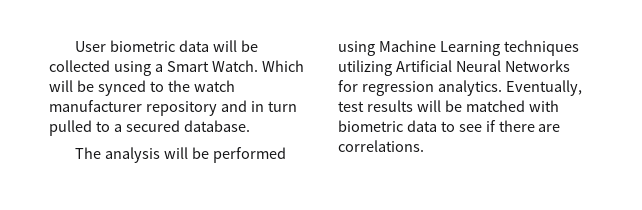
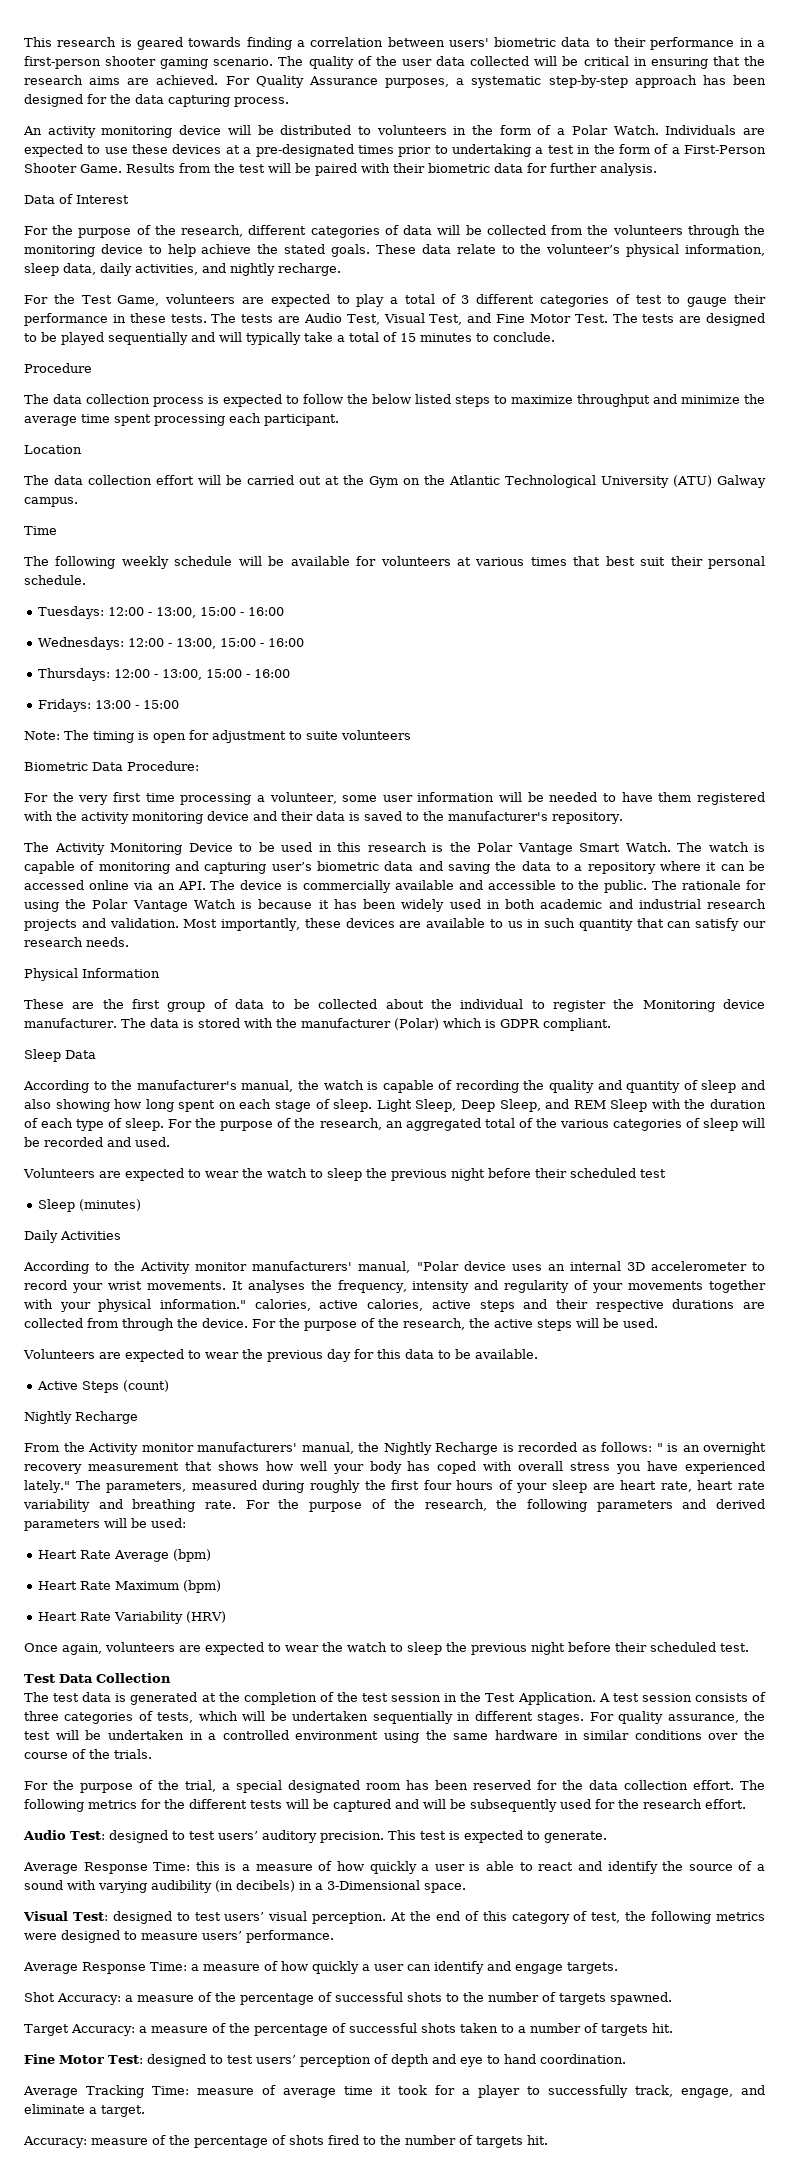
- User biometric data will be collected using a Smart Watch. Which will be synced to the watch manufacturer repository and in turn pulled to a secured database.
- The analysis will be performed using Machine Learning techniques utilizing Artificial Neural Networks for regression analytics. Eventually, test results will be matched with biometric data to see if there are correlations.
+ This research is geared towards finding a correlation between users' biometric data to their performance in a first-person shooter gaming scenario. The quality of the user data collected will be critical in ensuring that the research aims are achieved. For Quality Assurance purposes, a systematic step-by-step approach has been designed for the data capturing process.
+ An activity monitoring device will be distributed to volunteers in the form of a Polar Watch. Individuals are expected to use these devices at a pre-designated times prior to undertaking a test in the form of a First-Person Shooter Game. Results from the test will be paired with their biometric data for further analysis.
+ Data of Interest
+ For the purpose of the research, different categories of data will be collected from the volunteers through the monitoring device to help achieve the stated goals. These data relate to the volunteer’s physical information, sleep data, daily activities, and nightly recharge.
+ For the Test Game, volunteers are expected to play a total of 3 different categories of test to gauge their performance in these tests. The tests are Audio Test, Visual Test, and Fine Motor Test. The tests are designed to be played sequentially and will typically take a total of 15 minutes to conclude.
+ Procedure
+ The data collection process is expected to follow the below listed steps to maximize throughput and minimize the average time spent processing each participant.
+ Location
+ The data collection effort will be carried out at the Gym on the Atlantic Technological University (ATU) Galway campus.
+ Time
+ The following weekly schedule will be available for volunteers at various times that best suit their personal schedule.
+ Tuesdays: 12:00 - 13:00, 15:00 - 16:00
+ Wednesdays: 12:00 - 13:00, 15:00 - 16:00
+ Thursdays: 12:00 - 13:00, 15:00 - 16:00
+ Fridays: 13:00 - 15:00
+ Note: The timing is open for adjustment to suite volunteers
+ Biometric Data Procedure:
+ For the very first time processing a volunteer, some user information will be needed to have them registered with the activity monitoring device and their data is saved to the manufacturer's repository.
+ The Activity Monitoring Device to be used in this research is the Polar Vantage Smart Watch. The watch is capable of monitoring and capturing user’s biometric data and saving the data to a repository where it can be accessed online via an API. The device is commercially available and accessible to the public. The rationale for using the Polar Vantage Watch is because it has been widely used in both academic and industrial research projects and validation. Most importantly, these devices are available to us in such quantity that can satisfy our research needs.
+ Physical Information
+ These are the first group of data to be collected about the individual to register the Monitoring device manufacturer. The data is stored with the manufacturer (Polar) which is GDPR compliant.
+ Sleep Data
+ According to the manufacturer's manual, the watch is capable of recording the quality and quantity of sleep and also showing how long spent on each stage of sleep. Light Sleep, Deep Sleep, and REM Sleep with the duration of each type of sleep. For the purpose of the research, an aggregated total of the various categories of sleep will be recorded and used.
+ Volunteers are expected to wear the watch to sleep the previous night before their scheduled test
+ Sleep (minutes)
+ Daily Activities
+ According to the Activity monitor manufacturers' manual, "Polar device uses an internal 3D accelerometer to record your wrist movements. It analyses the frequency, intensity and regularity of your movements together with your physical information." calories, active calories, active steps and their respective durations are collected from through the device. For the purpose of the research, the active steps will be used.
+ Volunteers are expected to wear the previous day for this data to be available.
+ Active Steps (count)
+ Nightly Recharge
+ From the Activity monitor manufacturers' manual, the Nightly Recharge is recorded as follows: " is an overnight recovery measurement that shows how well your body has coped with overall stress you have experienced lately." The parameters, measured during roughly the first four hours of your sleep are heart rate, heart rate variability and breathing rate. For the purpose of the research, the following parameters and derived parameters will be used:
+ Heart Rate Average (bpm)
+ Heart Rate Maximum (bpm)
+ Heart Rate Variability (HRV)
+ Once again, volunteers are expected to wear the watch to sleep the previous night before their scheduled test.
+ Test Data Collection
+ The test data is generated at the completion of the test session in the Test Application. A test session consists of three categories of tests, which will be undertaken sequentially in different stages. For quality assurance, the test will be undertaken in a controlled environment using the same hardware in similar conditions over the course of the trials.
+ For the purpose of the trial, a special designated room has been reserved for the data collection effort. The following metrics for the different tests will be captured and will be subsequently used for the research effort.
+ Audio Test: designed to test users’ auditory precision. This test is expected to generate.
+ Average Response Time: this is a measure of how quickly a user is able to react and identify the source of a sound with varying audibility (in decibels) in a 3-Dimensional space.
+ Visual Test: designed to test users’ visual perception. At the end of this category of test, the following metrics were designed to measure users’ performance.
+ Average Response Time: a measure of how quickly a user can identify and engage targets.
+ Shot Accuracy: a measure of the percentage of successful shots to the number of targets spawned.
+ Target Accuracy: a measure of the percentage of successful shots taken to a number of targets hit.
+ Fine Motor Test: designed to test users’ perception of depth and eye to hand coordination.
+ Average Tracking Time: measure of average time it took for a player to successfully track, engage, and eliminate a target.
+ Accuracy: measure of the percentage of shots fired to the number of targets hit.

